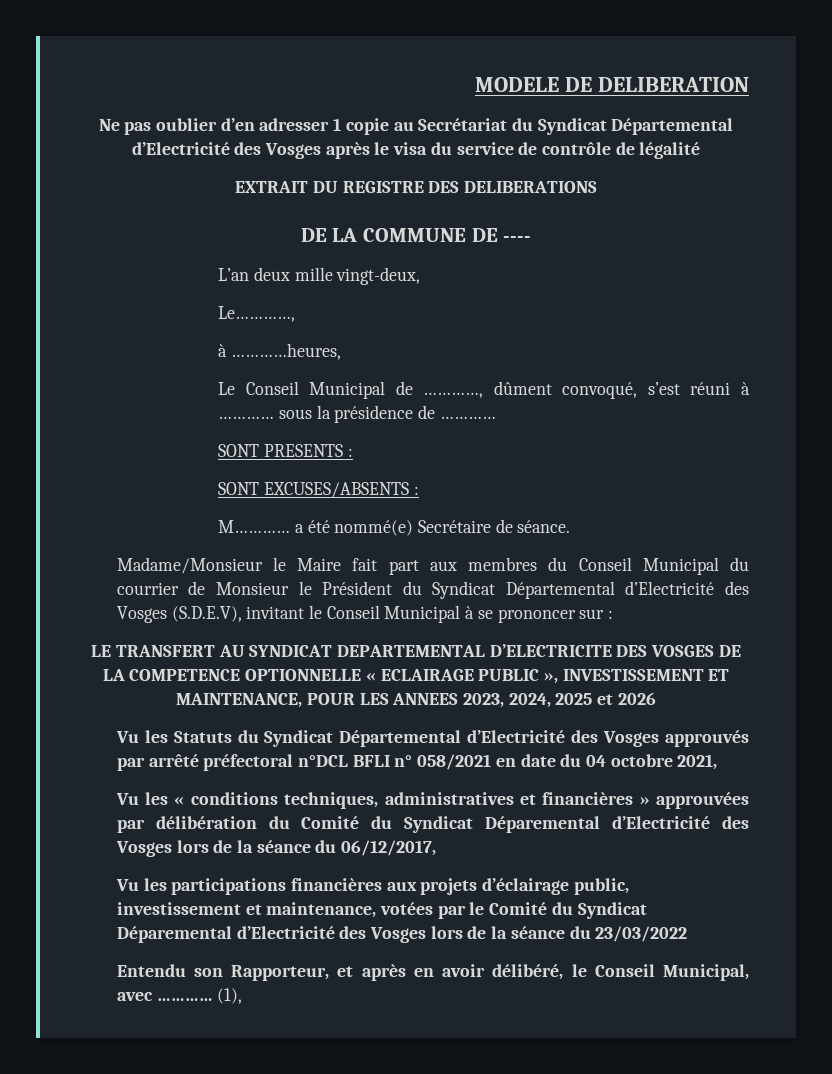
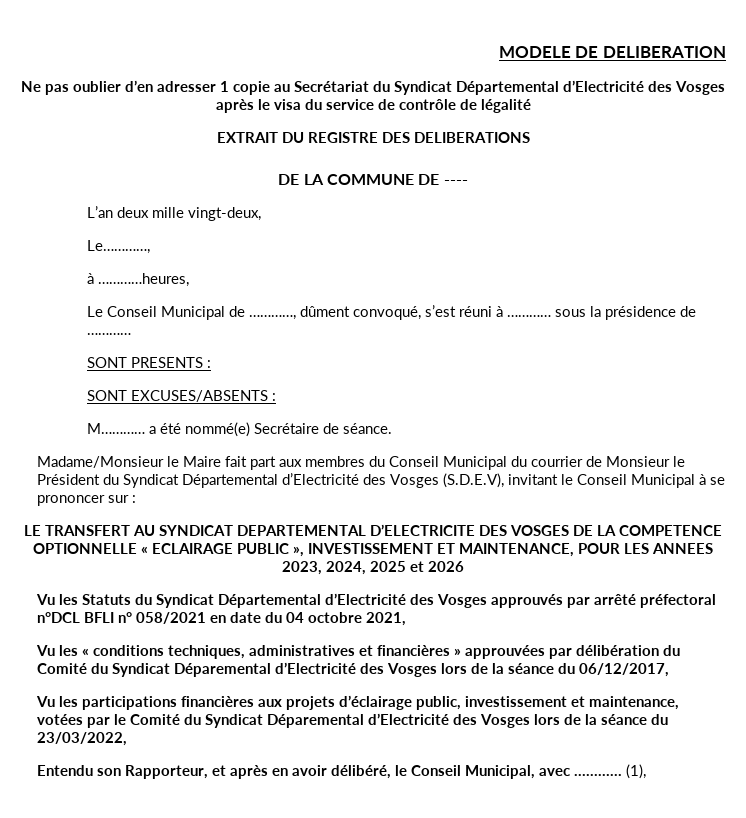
- Vu les participations financières aux projets d’éclairage public, investissement et maintenance, votées par le Comité du Syndicat Déparemental d’Electricité des Vosges lors de la séance du 23/03/2022
+ Vu les participations financières aux projets d’éclairage public, investissement et maintenance, votées par le Comité du Syndicat Déparemental d’Electricité des Vosges lors de la séance du 23/03/2022,

